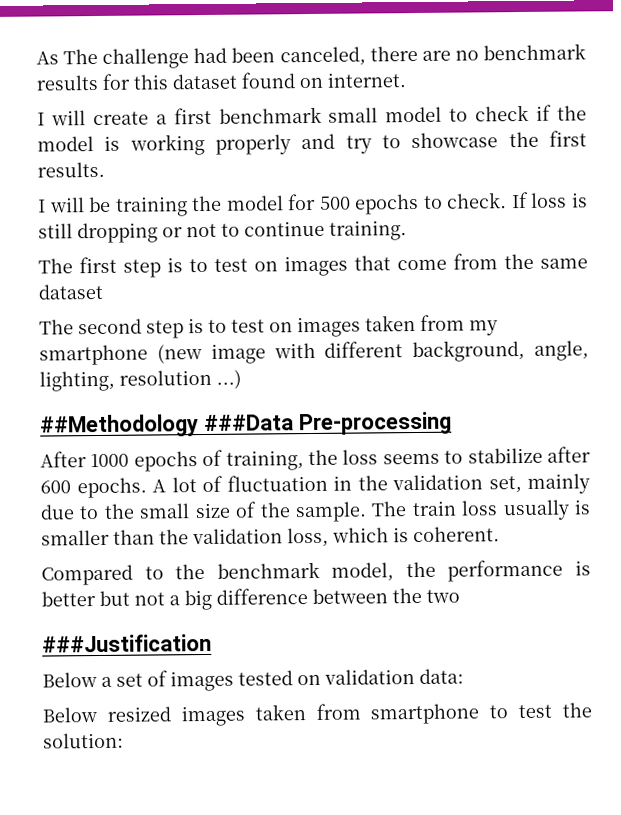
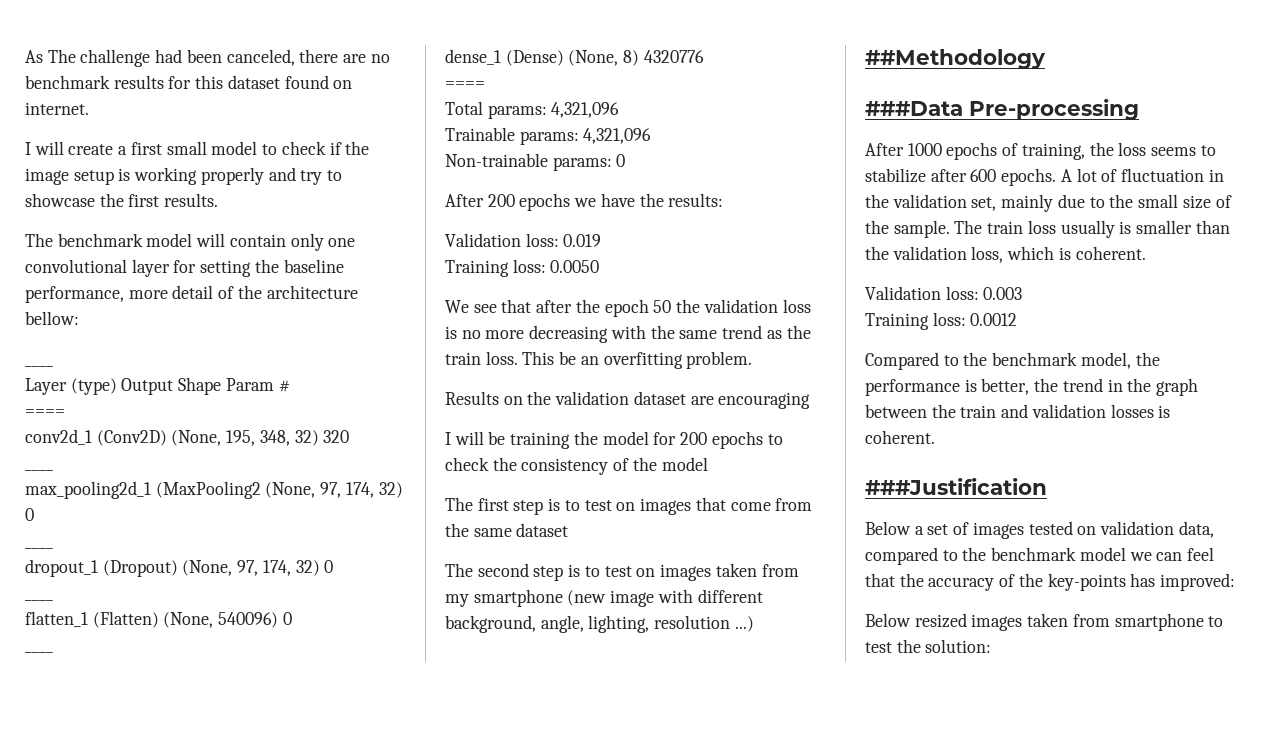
- I will create a first benchmark small model to check if the model is working properly and try to showcase the first results.
+ I will create a first small model to check if the image setup is working properly and try to showcase the first results.
+ The benchmark model will contain only one convolutional layer for setting the baseline performance, more detail of the architecture bellow:
+ ____
+ Layer (type) Output Shape Param #
+ ====
+ conv2d_1 (Conv2D) (None, 195, 348, 32) 320
+ ____
+ max_pooling2d_1 (MaxPooling2 (None, 97, 174, 32) 0
+ ____
+ dropout_1 (Dropout) (None, 97, 174, 32) 0
+ ____
+ flatten_1 (Flatten) (None, 540096) 0
+ ____
+ dense_1 (Dense) (None, 8) 4320776
+ ====
+ Total params: 4,321,096
+ Trainable params: 4,321,096
+ Non-trainable params: 0
+ After 200 epochs we have the results:
+ Validation loss: 0.019
+ Training loss: 0.0050
+ We see that after the epoch 50 the validation loss is no more decreasing with the same trend as the train loss. This be an overfitting problem.
+ Results on the validation dataset are encouraging
- I will be training the model for 500 epochs to check. If loss is still dropping or not to continue training.
+ I will be training the model for 200 epochs to check the consistency of the model
- ##Methodology ###Data Pre-processing
+ ##Methodology
+ ###Data Pre-processing
+ Validation loss: 0.003
+ Training loss: 0.0012
- Compared to the benchmark model, the performance is better but not a big difference between the two
+ Compared to the benchmark model, the performance is better, the trend in the graph between the train and validation losses is coherent.
- Below a set of images tested on validation data:
+ Below a set of images tested on validation data, compared to the benchmark model we can feel that the accuracy of the key-points has improved:

